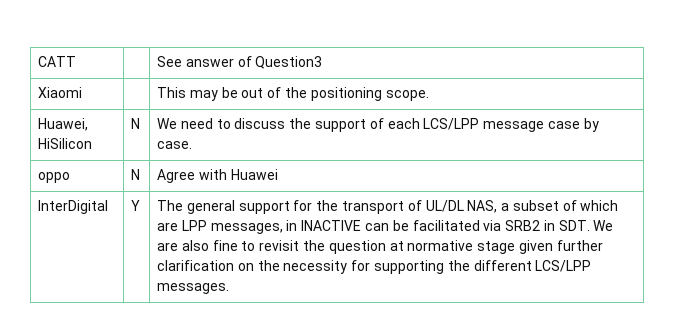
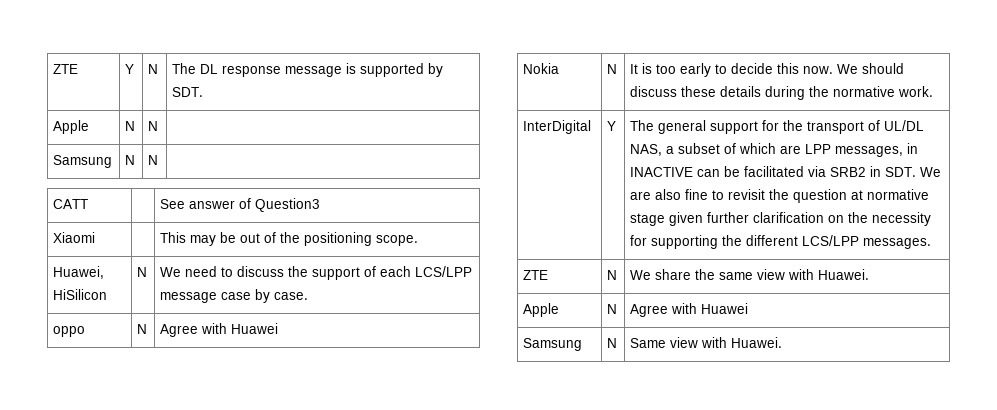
+ ZTE | Y | N | The DL response message is supported by SDT.
+ Apple | N | N |
+ Samsung | N | N |
+ Nokia | N | It is too early to decide this now. We should discuss these details during the normative work.
+ ZTE | N | We share the same view with Huawei.
+ Apple | N | Agree with Huawei
+ Samsung | N | Same view with Huawei.

